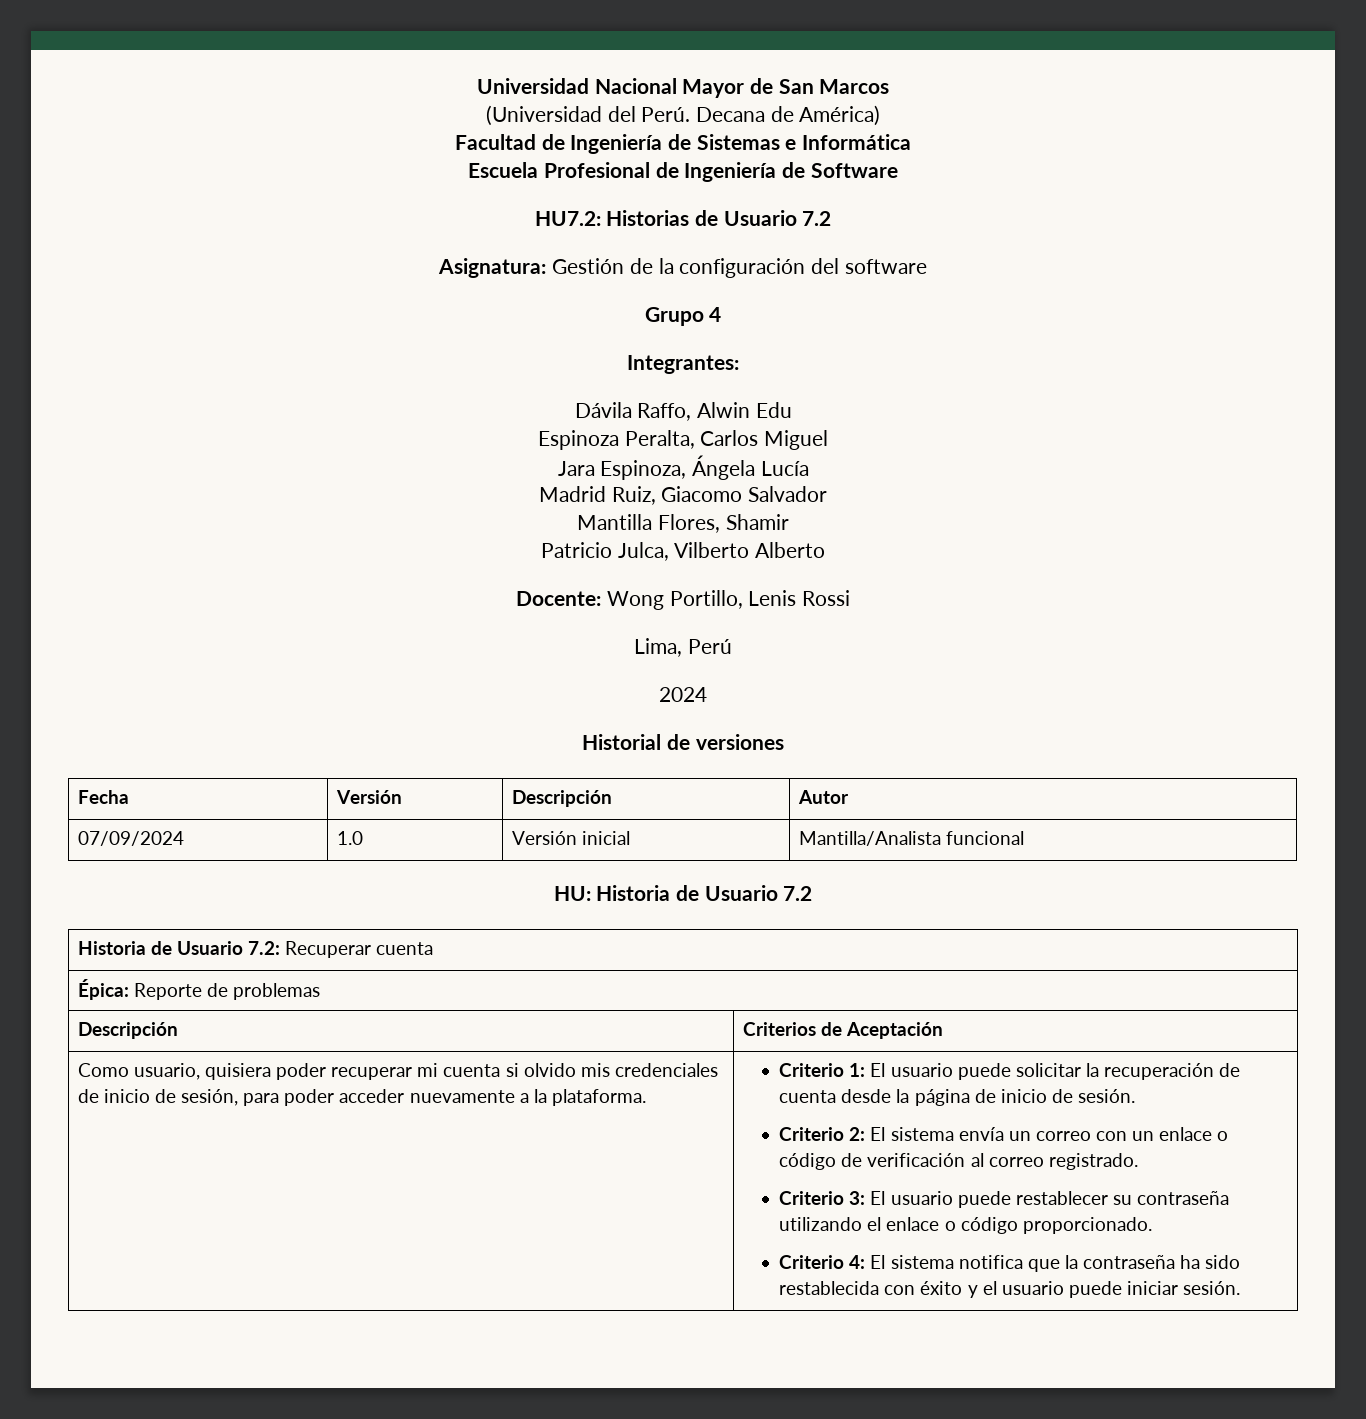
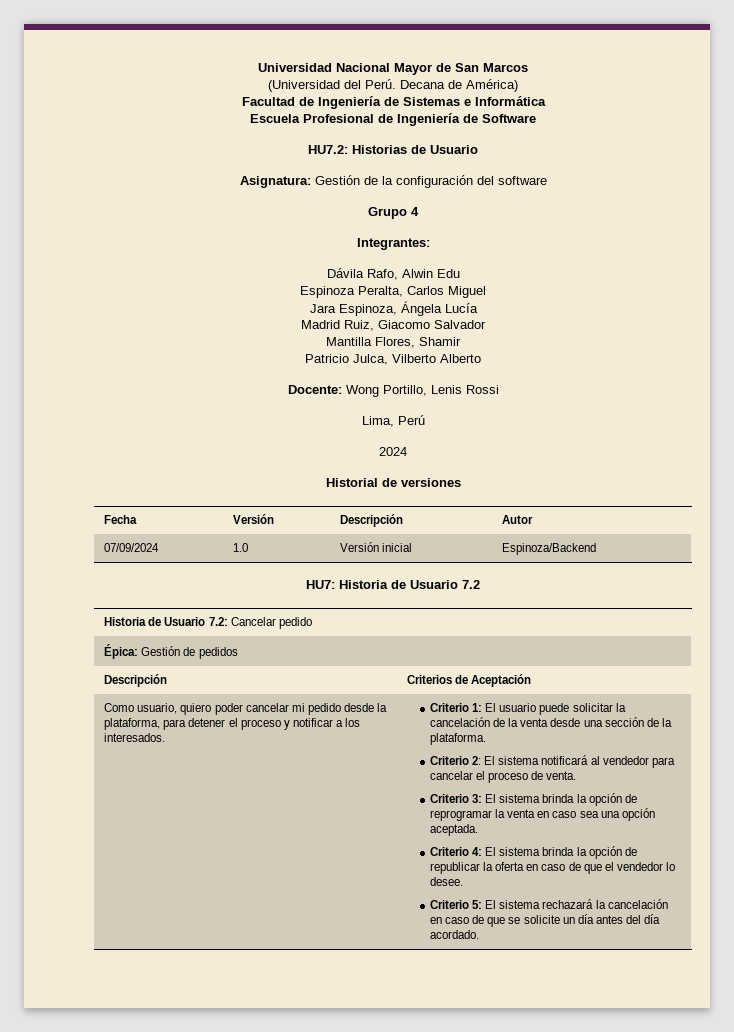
- HU7.2: Historias de Usuario 7.2
+ HU7.2: Historias de Usuario
- Dávila Raffo, Alwin Edu
+ Dávila Rafo, Alwin Edu
- 07/09/2024 | 1.0 | Versión inicial | Mantilla/Analista funcional
- HU: Historia de Usuario 7.2
+ 07/09/2024 | 1.0 | Versión inicial | Espinoza/Backend
+ HU7: Historia de Usuario 7.2
- Historia de Usuario 7.2: Recuperar cuenta
+ Historia de Usuario 7.2: Cancelar pedido
- Épica: Reporte de problemas
+ Épica: Gestión de pedidos
- Como usuario, quisiera poder recuperar mi cuenta si olvido mis credenciales de inicio de sesión, para poder acceder nuevamente a la plataforma.
+ Como usuario, quiero poder cancelar mi pedido desde la plataforma, para detener el proceso y notificar a los interesados.
- Criterio 1: El usuario puede solicitar la recuperación de cuenta desde la página de inicio de sesión.
- Criterio 2: El sistema envía un correo con un enlace o código de verificación al correo registrado.
- Criterio 3: El usuario puede restablecer su contraseña utilizando el enlace o código proporcionado.
- Criterio 4: El sistema notifica que la contraseña ha sido restablecida con éxito y el usuario puede iniciar sesión.
+ Criterio 1: El usuario puede solicitar la cancelación de la venta desde una sección de la plataforma.
+ Criterio 2: El sistema notificará al vendedor para cancelar el proceso de venta.
+ Criterio 3: El sistema brinda la opción de reprogramar la venta en caso sea una opción aceptada.
+ Criterio 4: El sistema brinda la opción de republicar la oferta en caso de que el vendedor lo desee.
+ Criterio 5: El sistema rechazará la cancelación en caso de que se solicite un día antes del día acordado.

